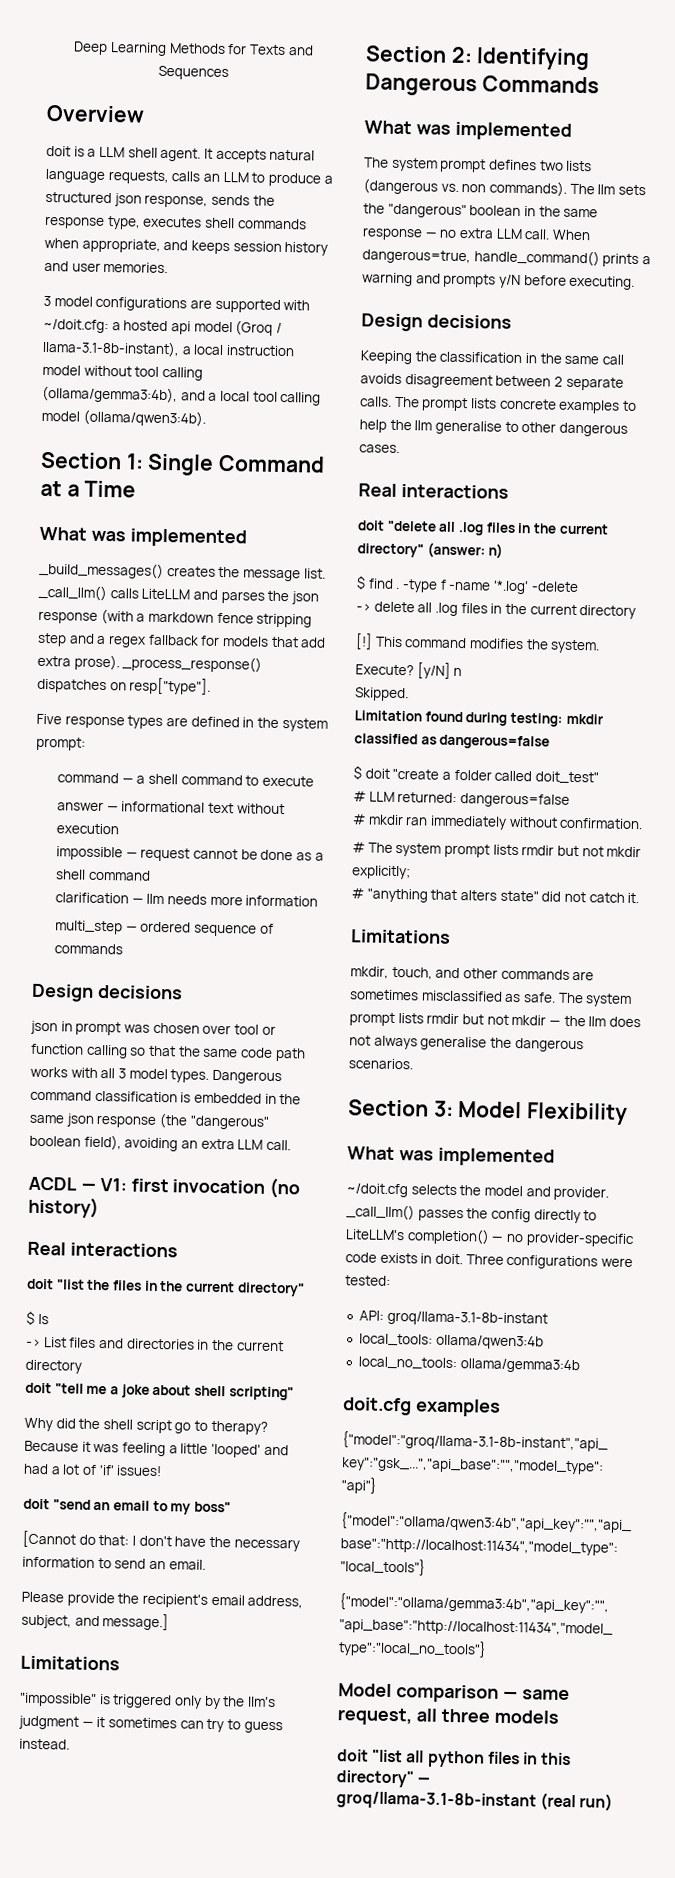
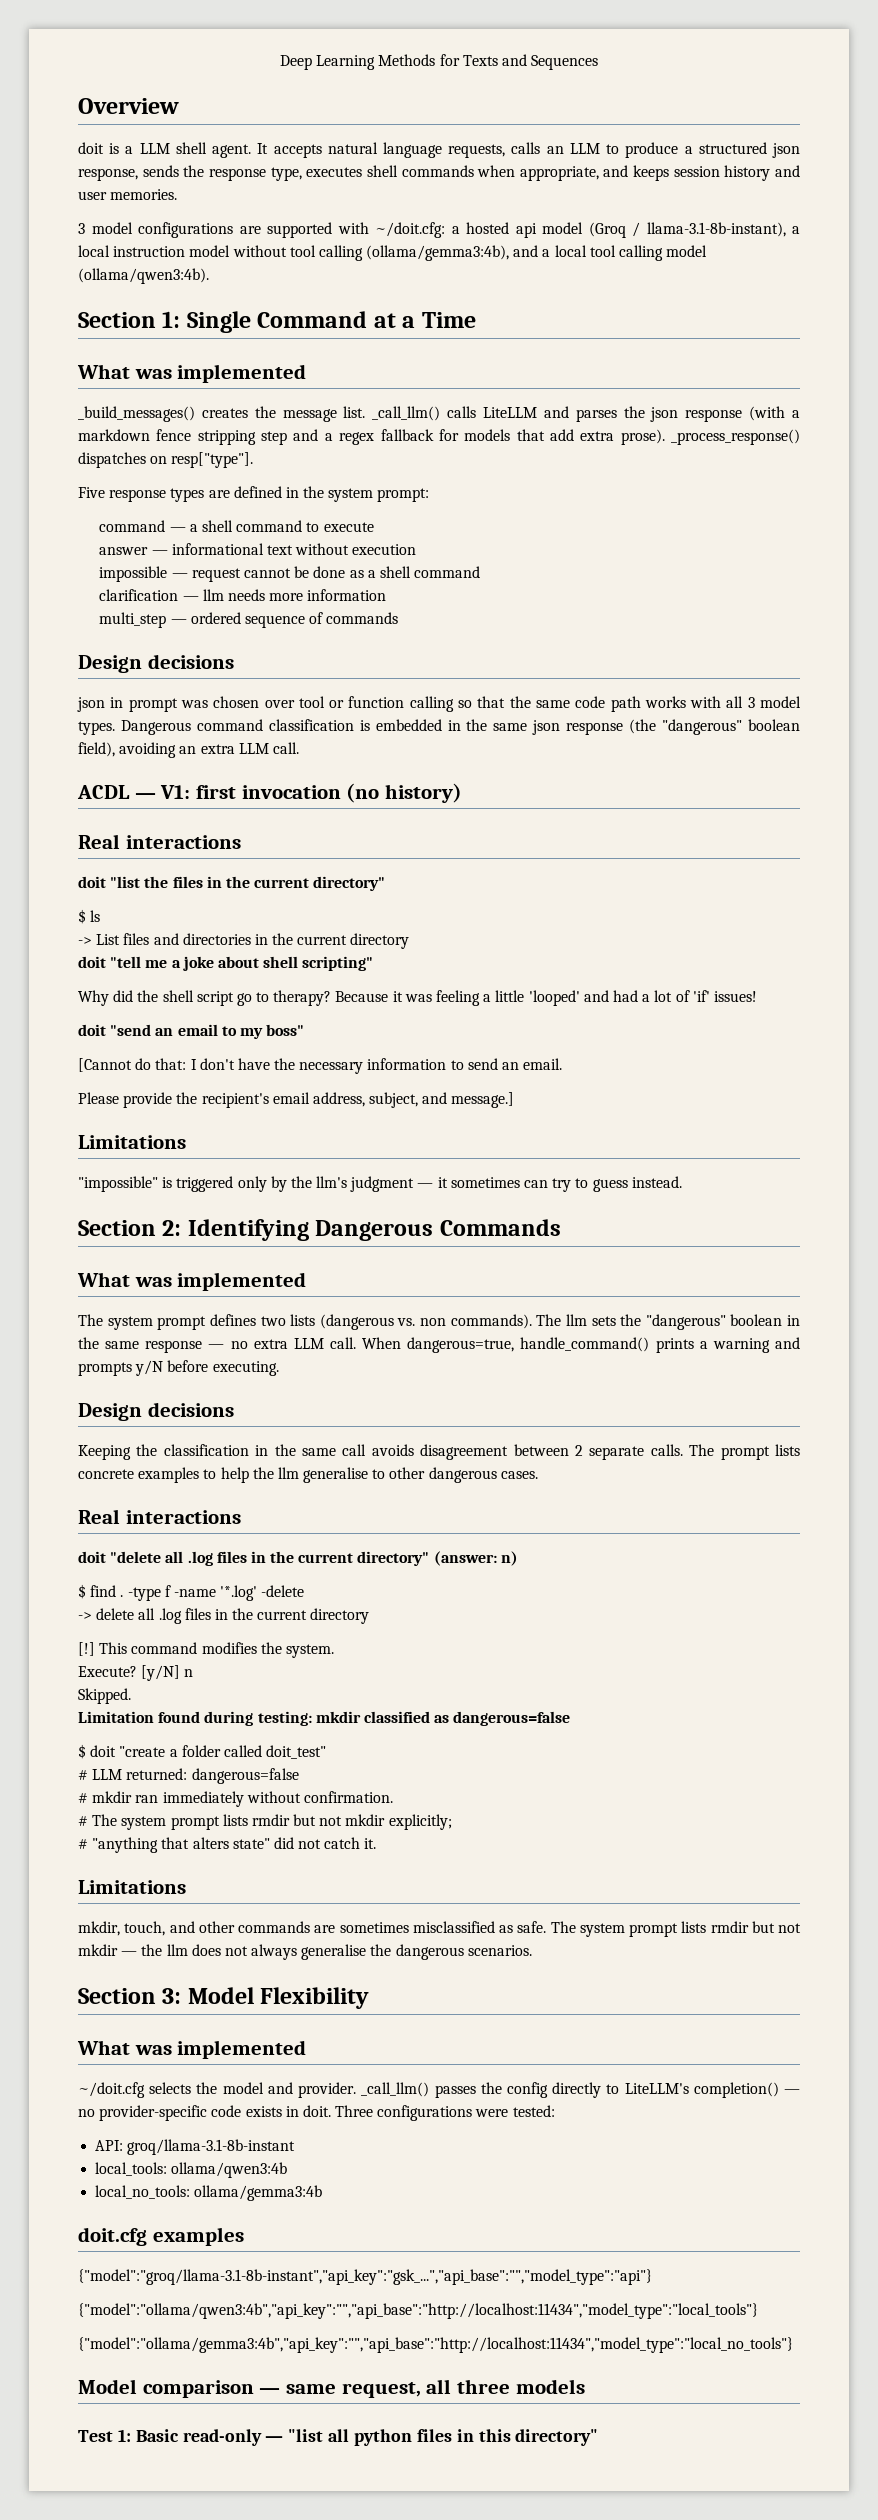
- doit "list all python files in this directory" — groq/llama-3.1-8b-instant (real run)
+ Test 1: Basic read-only — "list all python files in this directory"

